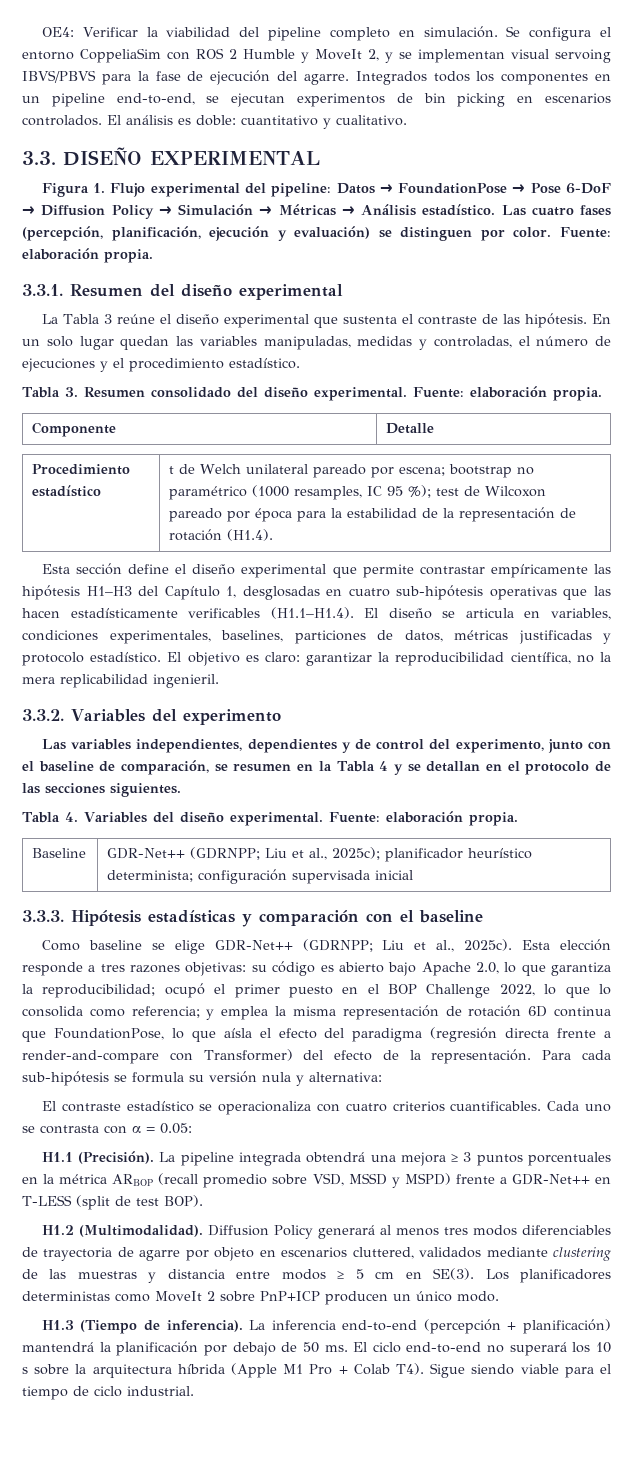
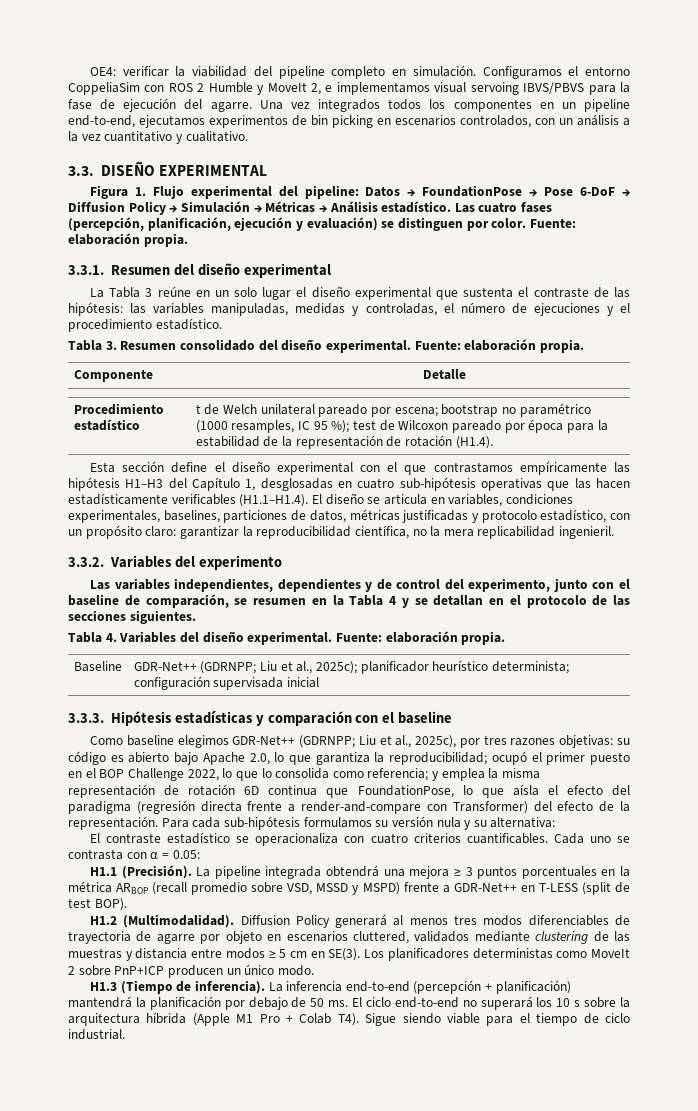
- OE4: Verificar la viabilidad del pipeline completo en simulación.
+ OE4: verificar la viabilidad del pipeline completo en simulación.
- Se configura el entorno CoppeliaSim con ROS 2 Humble y MoveIt 2, y se implementan visual servoing IBVS/PBVS para la fase de ejecución del agarre.
+ Configuramos el entorno CoppeliaSim con ROS 2 Humble y MoveIt 2, e implementamos visual servoing IBVS/PBVS para la fase de ejecución del agarre.
- Integrados todos los componentes en un pipeline end-to-end, se ejecutan experimentos de bin picking en escenarios controlados. El análisis es doble: cuantitativo y cualitativo.
+ Una vez integrados todos los componentes en un pipeline end-to-end, ejecutamos experimentos de bin picking en escenarios controlados, con un análisis a la vez cuantitativo y cualitativo.
- La Tabla 3 reúne el diseño experimental que sustenta el contraste de las hipótesis. En un solo lugar quedan las variables manipuladas, medidas y controladas, el número de ejecuciones y el procedimiento estadístico.
+ La Tabla 3 reúne en un solo lugar el diseño experimental que sustenta el contraste de las hipótesis: las variables manipuladas, medidas y controladas, el número de ejecuciones y el procedimiento estadístico.
- Esta sección define el diseño experimental que permite contrastar empíricamente las hipótesis H1–H3 del Capítulo 1, desglosadas en cuatro sub-hipótesis operativas que las hacen estadísticamente verificables (H1.1–H1.4). El diseño se articula en variables, condiciones experimentales, baselines, particiones de datos, métricas justificadas y protocolo estadístico. El objetivo es claro: garantizar la reproducibilidad científica, no la mera replicabilidad ingenieril.
+ Esta sección define el diseño experimental con el que contrastamos empíricamente las hipótesis H1–H3 del Capítulo 1, desglosadas en cuatro sub-hipótesis operativas que las hacen estadísticamente verificables (H1.1–H1.4). El diseño se articula en variables, condiciones experimentales, baselines, particiones de datos, métricas justificadas y protocolo estadístico, con un propósito claro: garantizar la reproducibilidad científica, no la mera replicabilidad ingenieril.
- Como baseline se elige GDR-Net++ (GDRNPP; Liu et al., 2025c). Esta elección responde a tres razones objetivas:
+ Como baseline elegimos GDR-Net++ (GDRNPP; Liu et al., 2025c), por tres razones objetivas:
- Para cada sub-hipótesis se formula su versión nula y alternativa:
+ Para cada sub-hipótesis formulamos su versión nula y su alternativa:

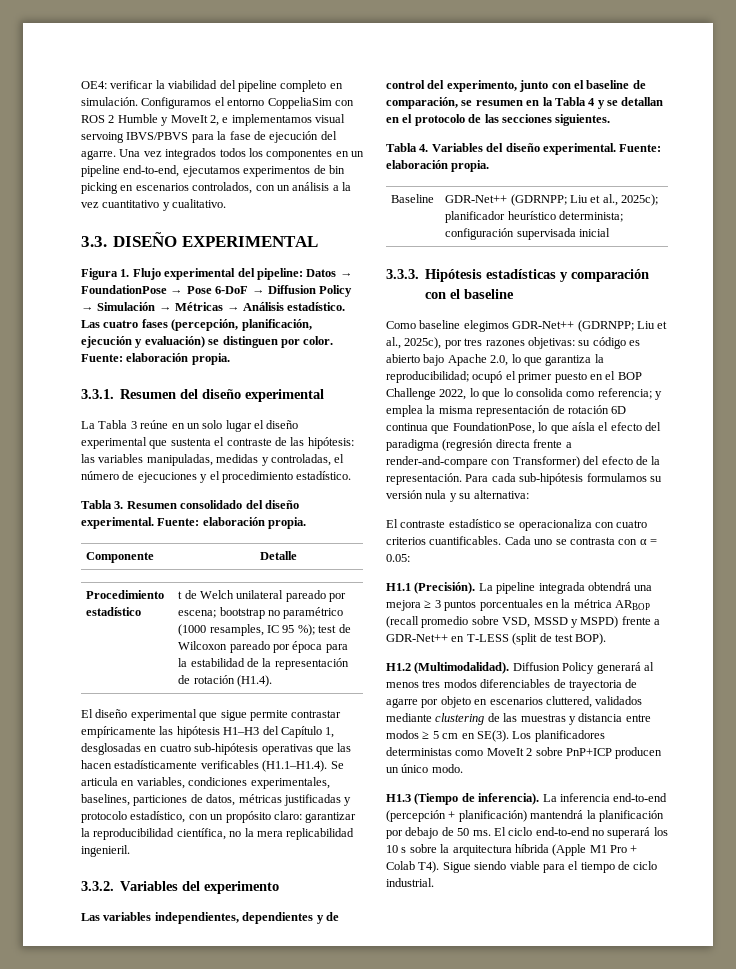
- Esta sección define el diseño experimental con el que contrastamos empíricamente las hipótesis H1–H3 del Capítulo 1, desglosadas en cuatro sub-hipótesis operativas que las hacen estadísticamente verificables (H1.1–H1.4). El diseño se articula en variables, condiciones experimentales, baselines, particiones de datos, métricas justificadas y protocolo estadístico, con un propósito claro: garantizar la reproducibilidad científica, no la mera replicabilidad ingenieril.
+ El diseño experimental que sigue permite contrastar empíricamente las hipótesis H1–H3 del Capítulo 1, desglosadas en cuatro sub-hipótesis operativas que las hacen estadísticamente verificables (H1.1–H1.4). Se articula en variables, condiciones experimentales, baselines, particiones de datos, métricas justificadas y protocolo estadístico, con un propósito claro: garantizar la reproducibilidad científica, no la mera replicabilidad ingenieril.

